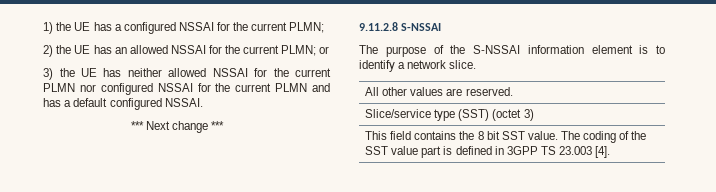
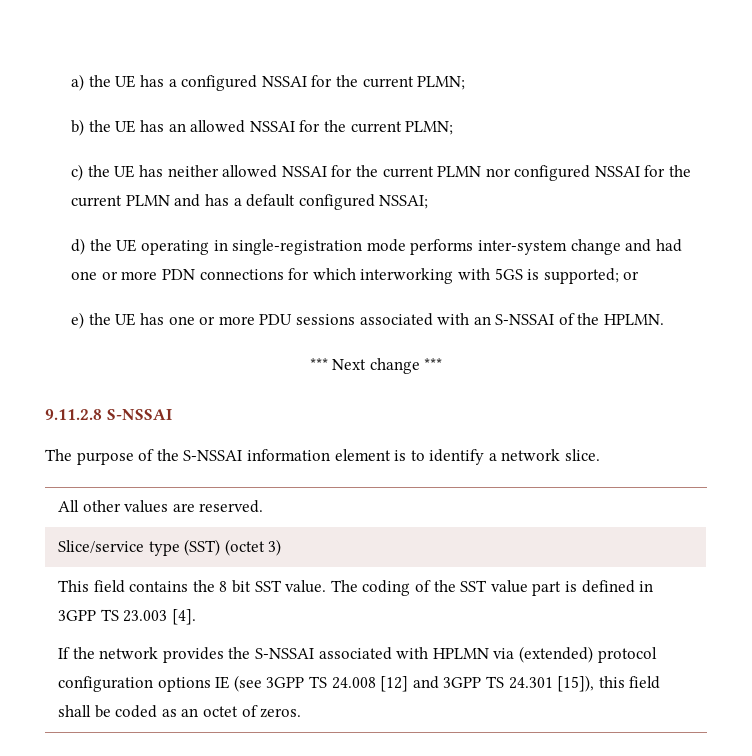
- 1) the UE has a configured NSSAI for the current PLMN;
+ a) the UE has a configured NSSAI for the current PLMN;
- 2) the UE has an allowed NSSAI for the current PLMN; or
- 3) the UE has neither allowed NSSAI for the current PLMN nor configured NSSAI for the current PLMN and has a default configured NSSAI.
+ b) the UE has an allowed NSSAI for the current PLMN;
+ c) the UE has neither allowed NSSAI for the current PLMN nor configured NSSAI for the current PLMN and has a default configured NSSAI;
+ d) the UE operating in single-registration mode performs inter-system change and had one or more PDN connections for which interworking with 5GS is supported; or
+ e) the UE has one or more PDU sessions associated with an S-NSSAI of the HPLMN.
+ If the network provides the S-NSSAI associated with HPLMN via (extended) protocol configuration options IE (see 3GPP TS 24.008 [12] and 3GPP TS 24.301 [15]), this field shall be coded as an octet of zeros.

